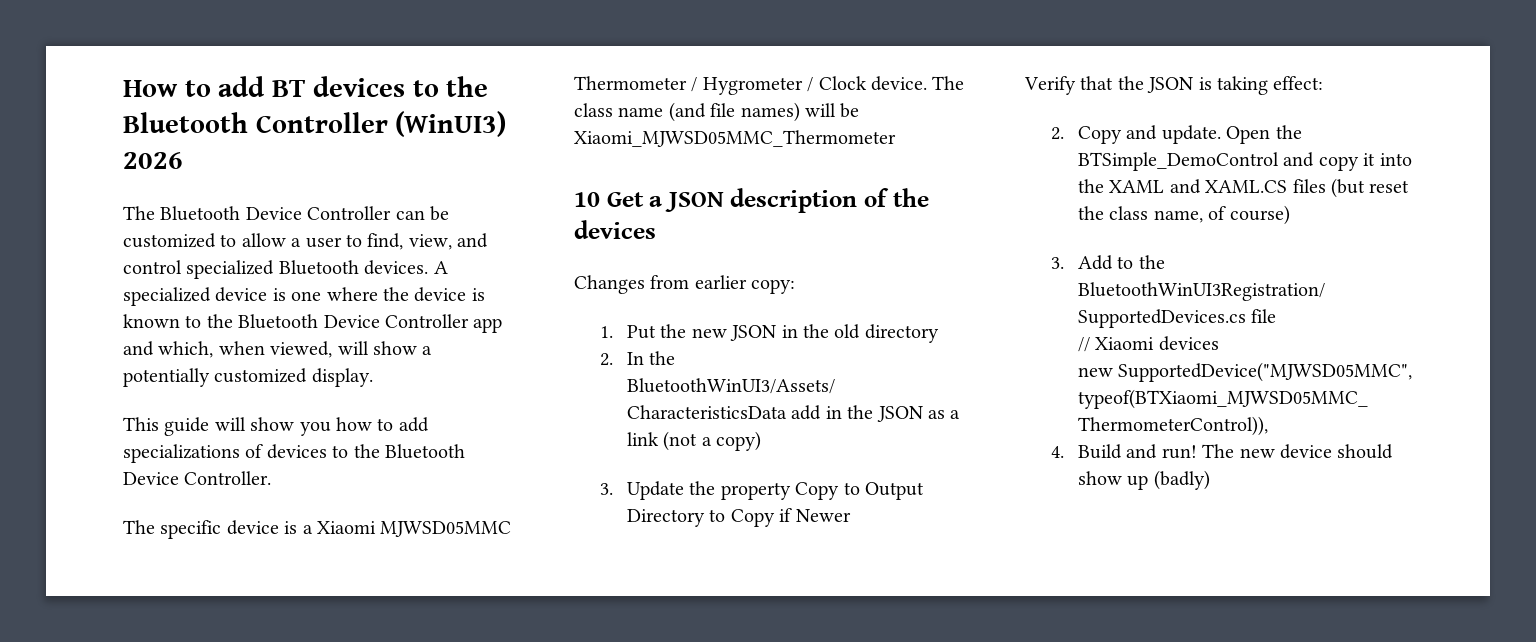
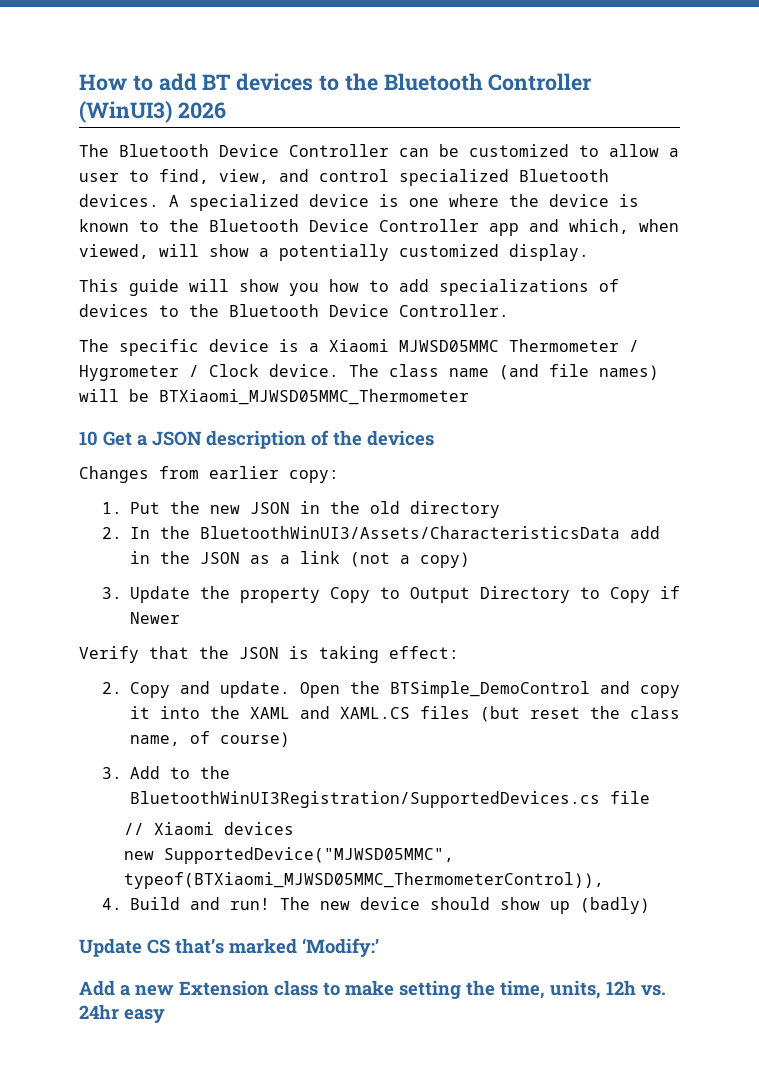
- The class name (and file names) will be Xiaomi_MJWSD05MMC_Thermometer
+ The class name (and file names) will be BTXiaomi_MJWSD05MMC_Thermometer
+ Update CS that’s marked ‘Modify:’
+ Add a new Extension class to make setting the time, units, 12h vs. 24hr easy

